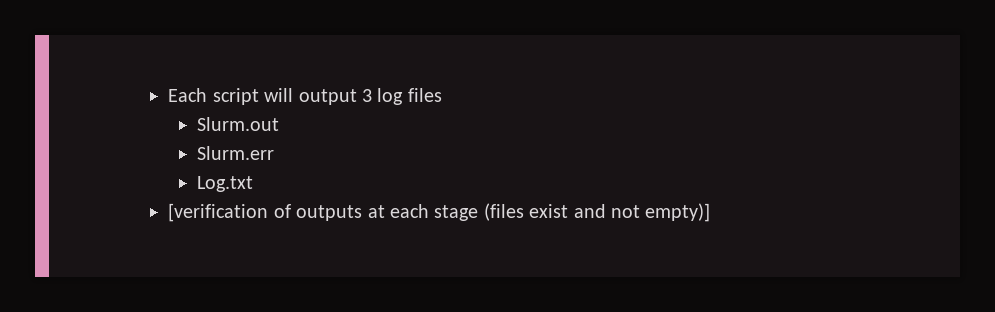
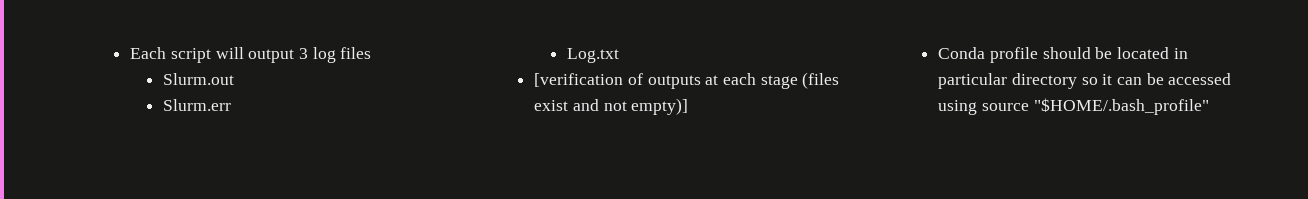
+ Conda profile should be located in particular directory so it can be accessed using source "$HOME/.bash_profile"

